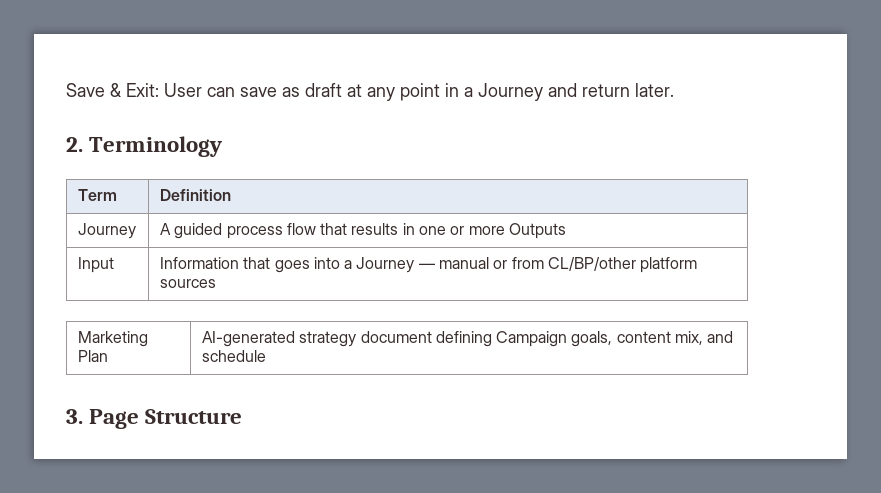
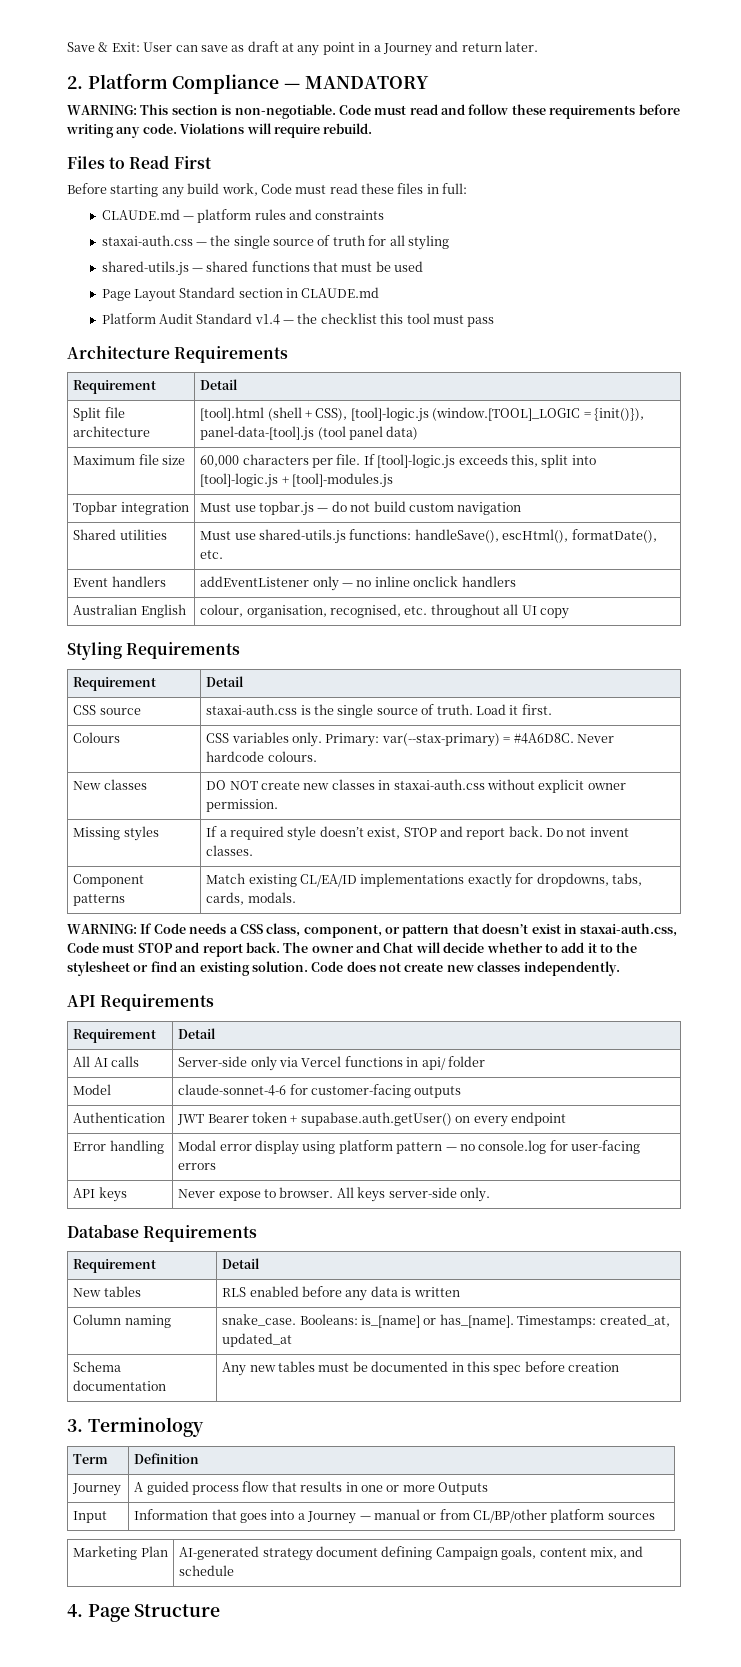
- 2. Terminology
+ 2. Platform Compliance — MANDATORY
+ WARNING: This section is non-negotiable. Code must read and follow these requirements before writing any code. Violations will require rebuild.
+ Files to Read First
+ Before starting any build work, Code must read these files in full:
+ CLAUDE.md — platform rules and constraints
+ staxai-auth.css — the single source of truth for all styling
+ shared-utils.js — shared functions that must be used
+ Page Layout Standard section in CLAUDE.md
+ Platform Audit Standard v1.4 — the checklist this tool must pass
+ Architecture Requirements
+ Requirement | Detail
+ Split file architecture | [tool].html (shell + CSS), [tool]-logic.js (window.[TOOL]_LOGIC = {init()}), panel-data-[tool].js (tool panel data)
+ Maximum file size | 60,000 characters per file. If [tool]-logic.js exceeds this, split into [tool]-logic.js + [tool]-modules.js
+ Topbar integration | Must use topbar.js — do not build custom navigation
+ Shared utilities | Must use shared-utils.js functions: handleSave(), escHtml(), formatDate(), etc.
+ Event handlers | addEventListener only — no inline onclick handlers
+ Australian English | colour, organisation, recognised, etc. throughout all UI copy
+ Styling Requirements
+ Requirement | Detail
+ CSS source | staxai-auth.css is the single source of truth. Load it first.
+ Colours | CSS variables only. Primary: var(--stax-primary) = #4A6D8C. Never hardcode colours.
+ New classes | DO NOT create new classes in staxai-auth.css without explicit owner permission.
+ Missing styles | If a required style doesn’t exist, STOP and report back. Do not invent classes.
+ Component patterns | Match existing CL/EA/ID implementations exactly for dropdowns, tabs, cards, modals.
+ WARNING: If Code needs a CSS class, component, or pattern that doesn’t exist in staxai-auth.css, Code must STOP and report back. The owner and Chat will decide whether to add it to the stylesheet or find an existing solution. Code does not create new classes independently.
+ API Requirements
+ Requirement | Detail
+ All AI calls | Server-side only via Vercel functions in api/ folder
+ Model | claude-sonnet-4-6 for customer-facing outputs
+ Authentication | JWT Bearer token + supabase.auth.getUser() on every endpoint
+ Error handling | Modal error display using platform pattern — no console.log for user-facing errors
+ API keys | Never expose to browser. All keys server-side only.
+ Database Requirements
+ Requirement | Detail
+ New tables | RLS enabled before any data is written
+ Column naming | snake_case. Booleans: is_[name] or has_[name]. Timestamps: created_at, updated_at
+ Schema documentation | Any new tables must be documented in this spec before creation
+ 3. Terminology
- 3. Page Structure
+ 4. Page Structure

